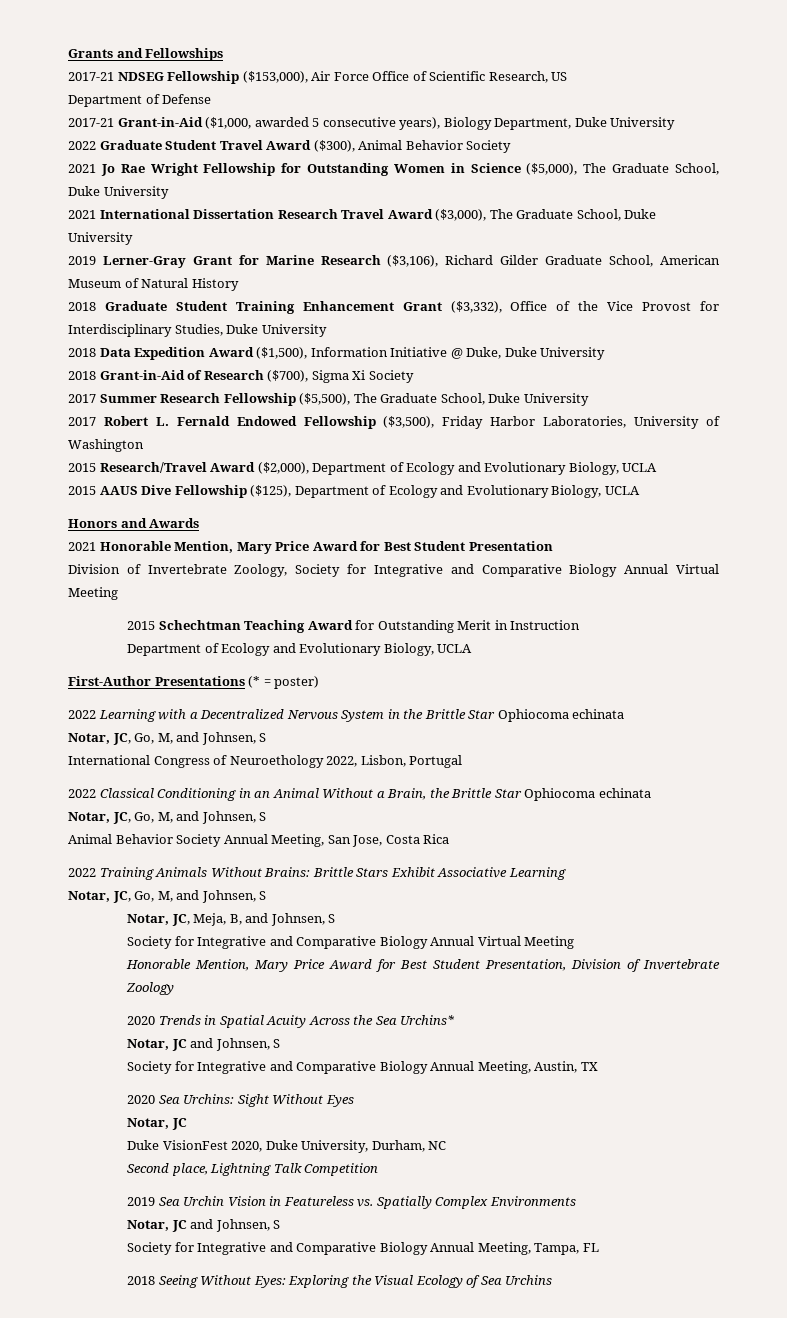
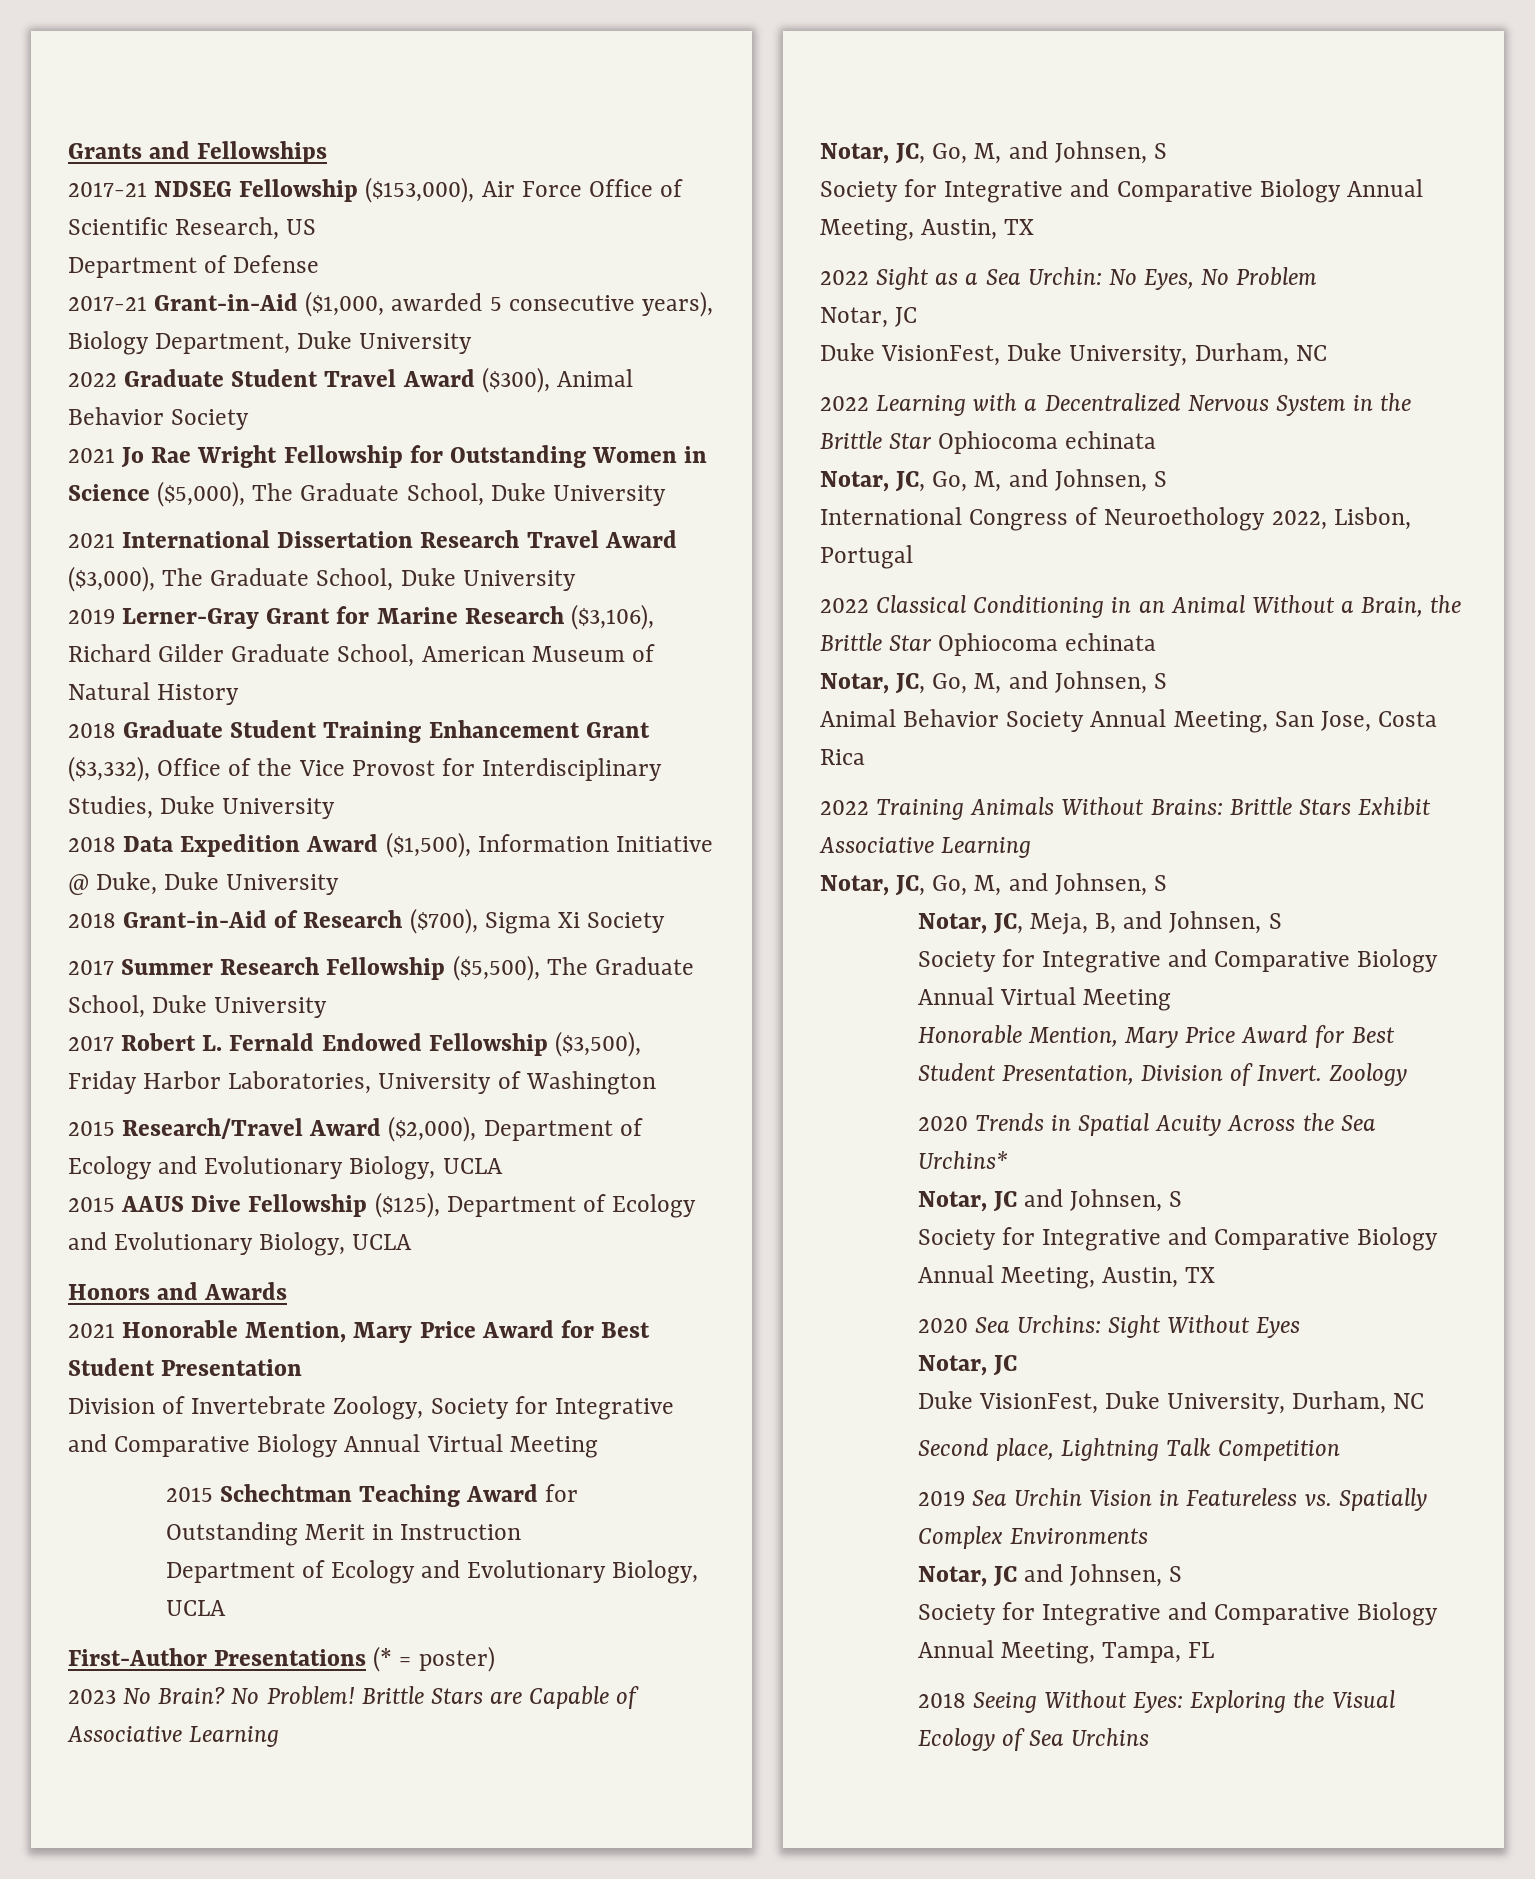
+ 2023 No Brain? No Problem! Brittle Stars are Capable of Associative Learning
+ Notar, JC, Go, M, and Johnsen, S
+ Society for Integrative and Comparative Biology Annual Meeting, Austin, TX
+ 2022 Sight as a Sea Urchin: No Eyes, No Problem
+ Notar, JC
+ Duke VisionFest, Duke University, Durham, NC
- Honorable Mention, Mary Price Award for Best Student Presentation, Division of Invertebrate Zoology
+ Honorable Mention, Mary Price Award for Best Student Presentation, Division of Invert. Zoology
  2020 Sea Urchins: Sight Without Eyes
  Notar, JC
- Duke VisionFest 2020, Duke University, Durham, NC
+ Duke VisionFest, Duke University, Durham, NC

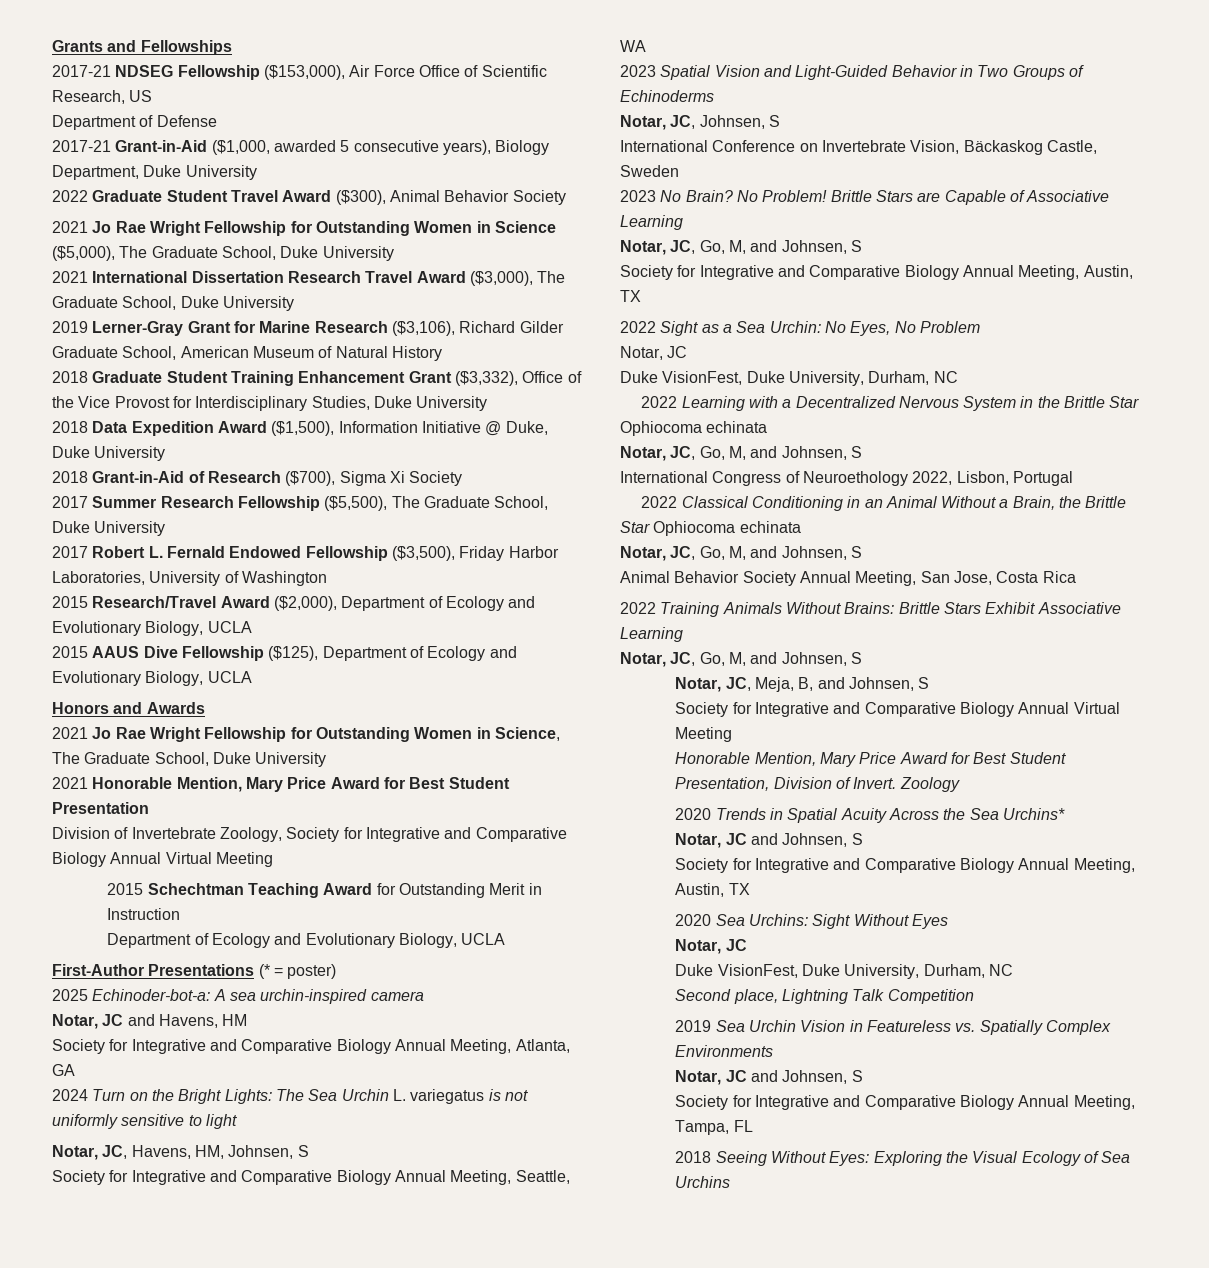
+ 2021 Jo Rae Wright Fellowship for Outstanding Women in Science, The Graduate School, Duke University
+ 2025 Echinoder-bot-a: A sea urchin-inspired camera
+ Notar, JC and Havens, HM
+ Society for Integrative and Comparative Biology Annual Meeting, Atlanta, GA
+ 2024 Turn on the Bright Lights: The Sea Urchin L. variegatus is not uniformly sensitive to light
+ Notar, JC, Havens, HM, Johnsen, S
+ Society for Integrative and Comparative Biology Annual Meeting, Seattle, WA
+ 2023 Spatial Vision and Light-Guided Behavior in Two Groups of Echinoderms
+ Notar, JC, Johnsen, S
+ International Conference on Invertebrate Vision, Bäckaskog Castle, Sweden

